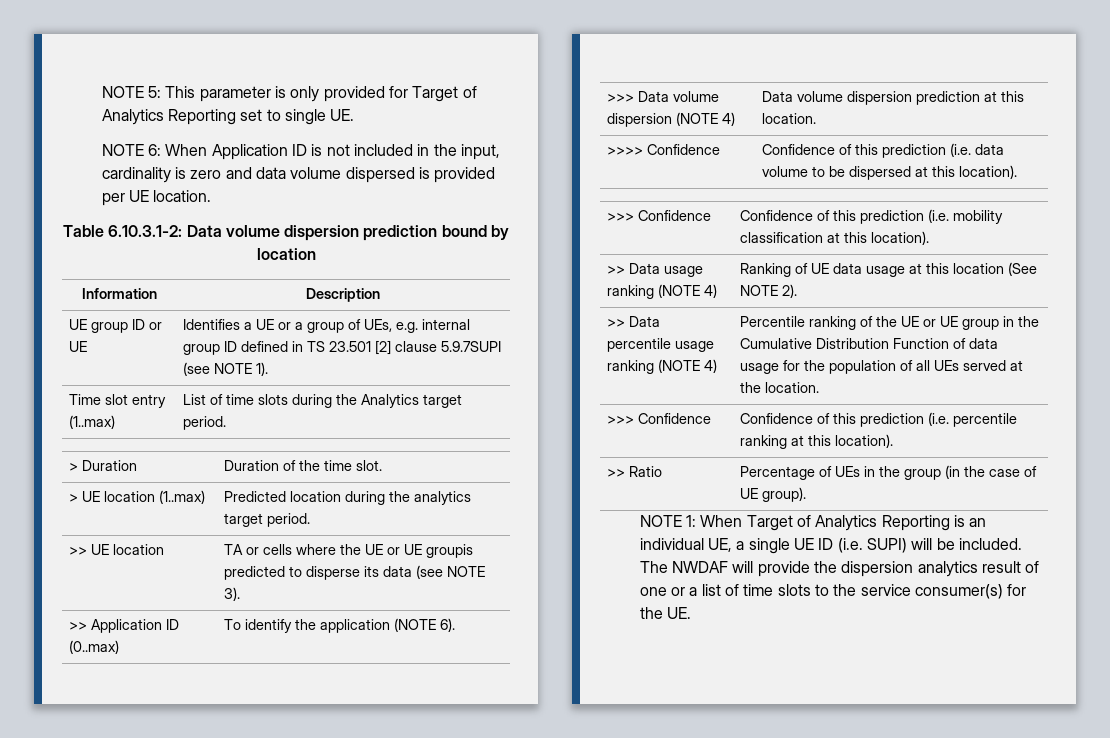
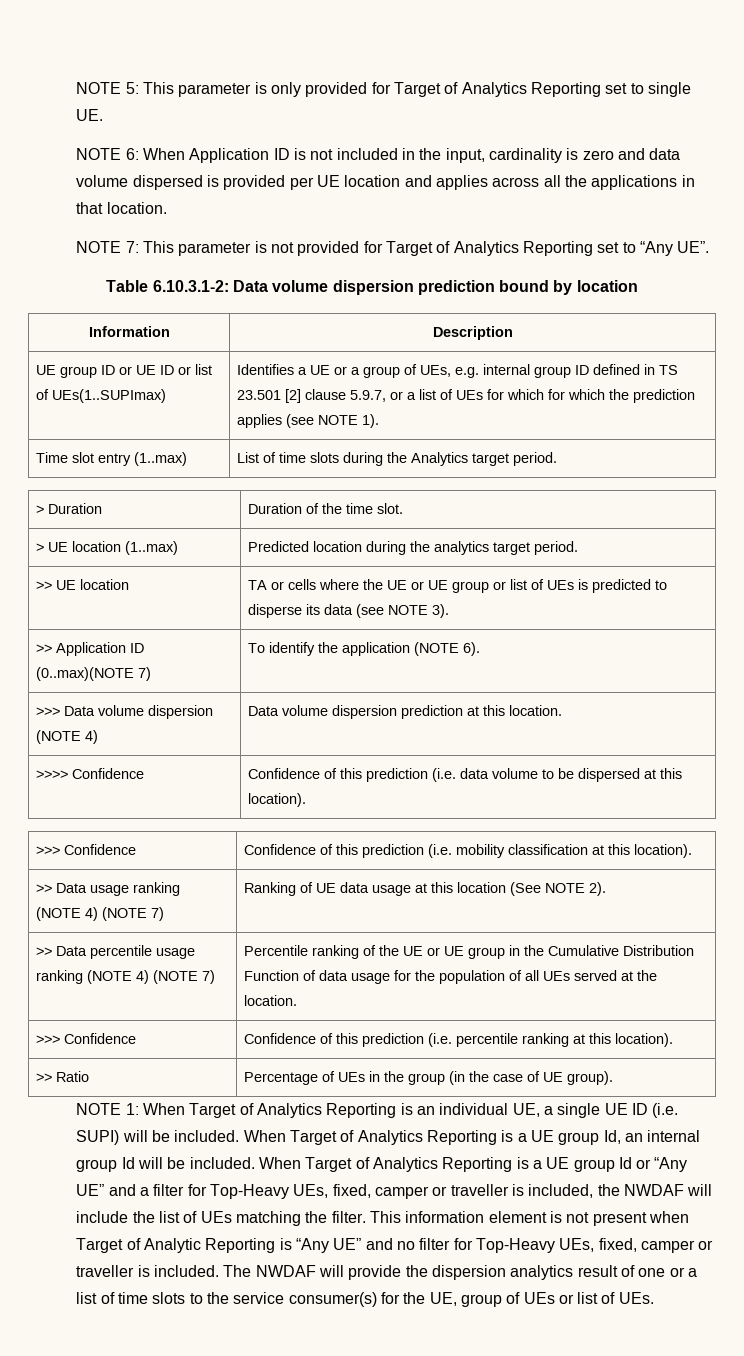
- NOTE 6: When Application ID is not included in the input, cardinality is zero and data volume dispersed is provided per UE location.
+ NOTE 6: When Application ID is not included in the input, cardinality is zero and data volume dispersed is provided per UE location and applies across all the applications in that location.
+ NOTE 7: This parameter is not provided for Target of Analytics Reporting set to “Any UE”.
- UE group ID or UE
+ UE group ID or UE ID or list of UEs(1..SUPImax)
- Identifies a UE or a group of UEs, e.g. internal group ID defined in TS 23.501 [2] clause 5.9.7SUPI (see NOTE 1).
+ Identifies a UE or a group of UEs, e.g. internal group ID defined in TS 23.501 [2] clause 5.9.7, or a list of UEs for which for which the prediction applies (see NOTE 1).
- >> UE location | TA or cells where the UE or UE groupis predicted to disperse its data (see NOTE 3).
+ >> UE location | TA or cells where the UE or UE group or list of UEs is predicted to disperse its data (see NOTE 3).
- >> Application ID (0..max) | To identify the application (NOTE 6).
+ >> Application ID (0..max)(NOTE 7) | To identify the application (NOTE 6).
- >> Data usage ranking (NOTE 4) | Ranking of UE data usage at this location (See NOTE 2).
+ >> Data usage ranking (NOTE 4) (NOTE 7) | Ranking of UE data usage at this location (See NOTE 2).
- >> Data percentile usage ranking (NOTE 4) | Percentile ranking of the UE or UE group in the Cumulative Distribution Function of data usage for the population of all UEs served at the location.
+ >> Data percentile usage ranking (NOTE 4) (NOTE 7) | Percentile ranking of the UE or UE group in the Cumulative Distribution Function of data usage for the population of all UEs served at the location.
+ When Target of Analytics Reporting is a UE group Id, an internal group Id will be included. When Target of Analytics Reporting is a UE group Id or “Any UE” and a filter for Top-Heavy UEs, fixed, camper or traveller is included, the NWDAF will include the list of UEs matching the filter. This information element is not present when Target of Analytic Reporting is “Any UE” and no filter for Top-Heavy UEs, fixed, camper or traveller is included.
- The NWDAF will provide the dispersion analytics result of one or a list of time slots to the service consumer(s) for the UE.
+ The NWDAF will provide the dispersion analytics result of one or a list of time slots to the service consumer(s) for the UE, group of UEs or list of UEs.

